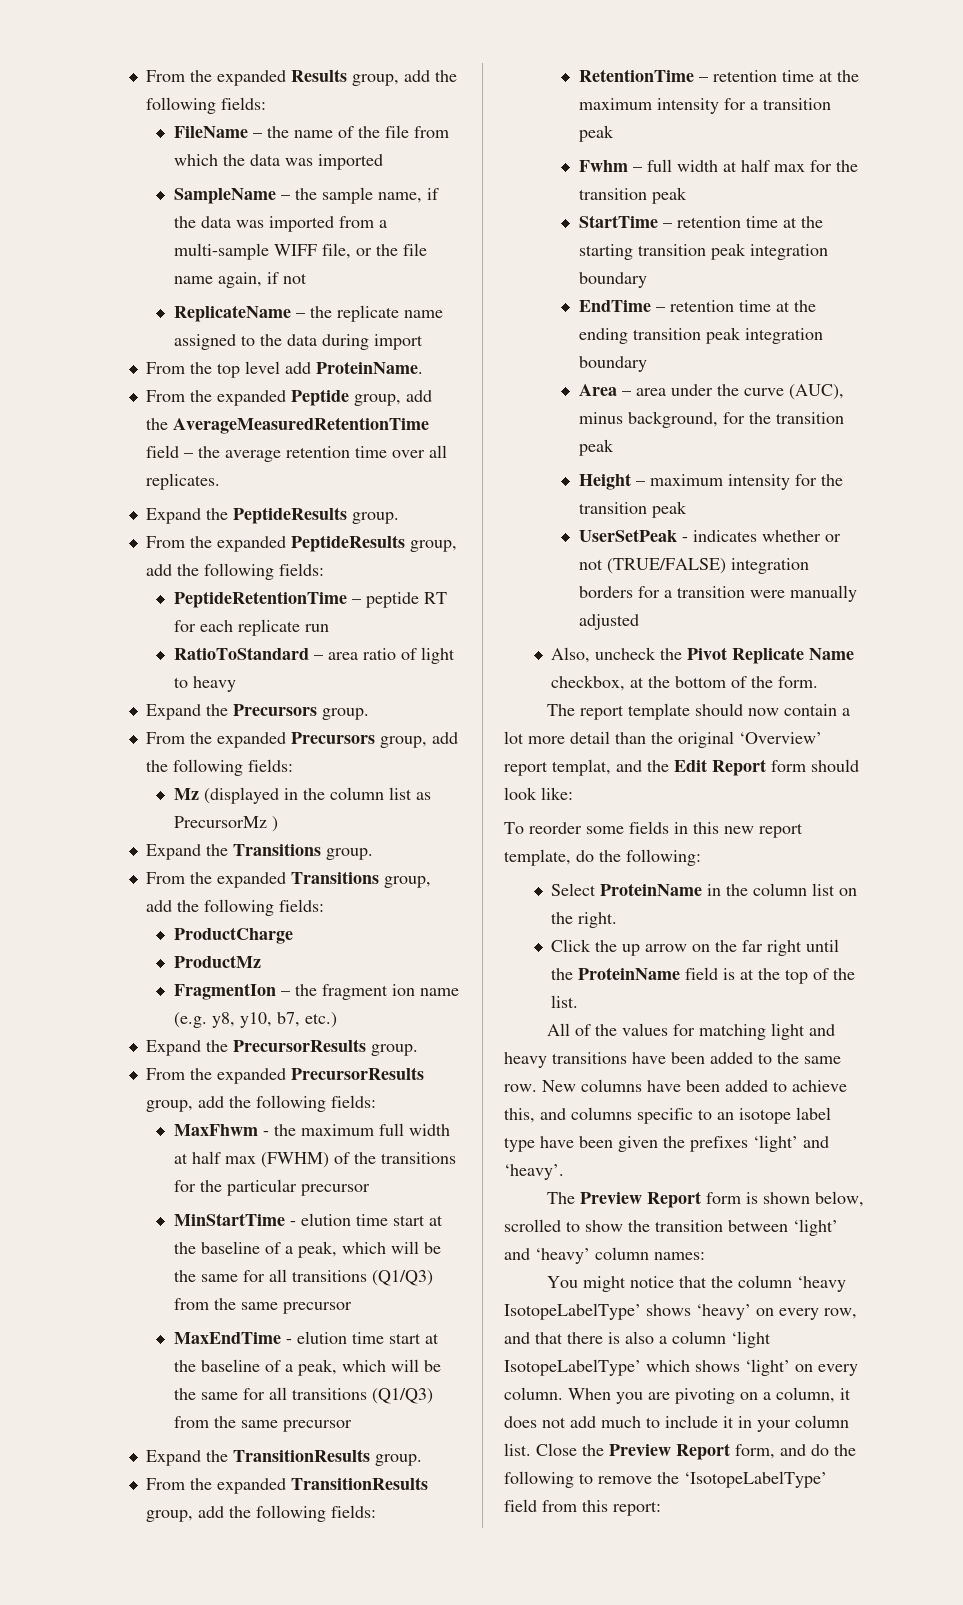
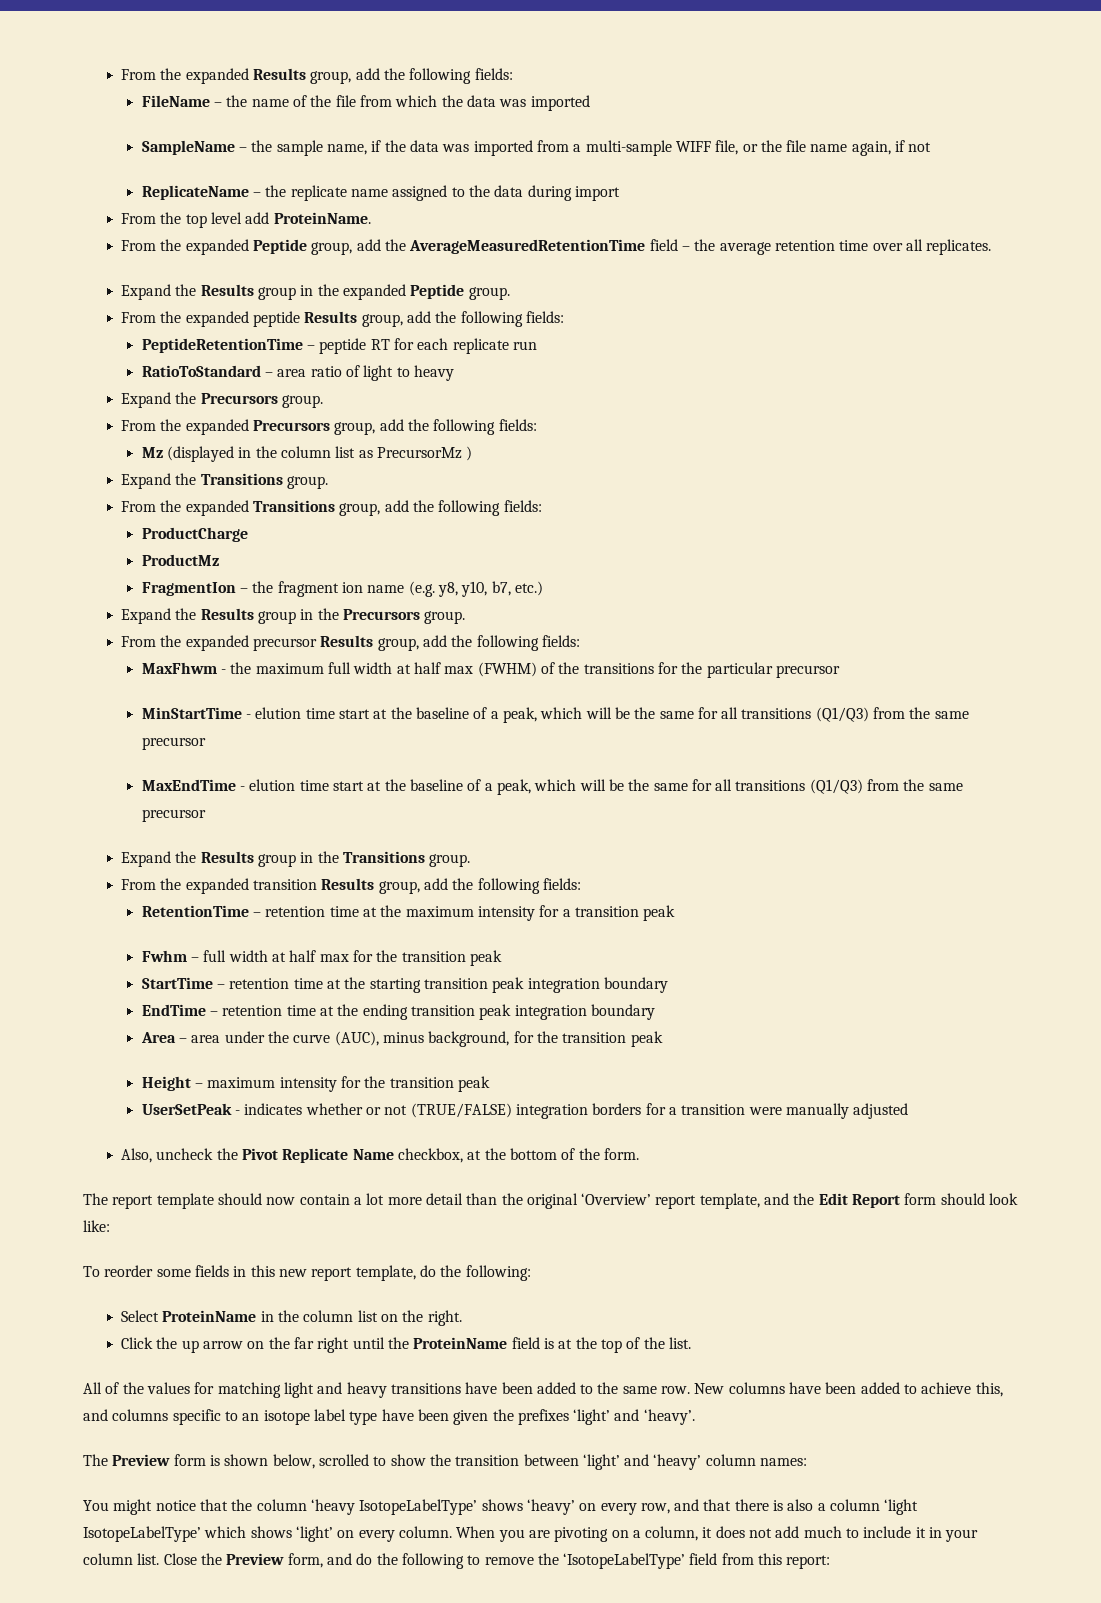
- Expand the PeptideResults group.
- From the expanded PeptideResults group, add the following fields:
+ Expand the Results group in the expanded Peptide group.
+ From the expanded peptide Results group, add the following fields:
- Expand the PrecursorResults group.
- From the expanded PrecursorResults group, add the following fields:
+ Expand the Results group in the Precursors group.
+ From the expanded precursor Results group, add the following fields:
- Expand the TransitionResults group.
- From the expanded TransitionResults group, add the following fields:
+ Expand the Results group in the Transitions group.
+ From the expanded transition Results group, add the following fields:
- The report template should now contain a lot more detail than the original ‘Overview’ report templat, and the Edit Report form should look like:
+ The report template should now contain a lot more detail than the original ‘Overview’ report template, and the Edit Report form should look like:
- The Preview Report form is shown below, scrolled to show the transition between ‘light’ and ‘heavy’ column names:
+ The Preview form is shown below, scrolled to show the transition between ‘light’ and ‘heavy’ column names:
- Close the Preview Report form, and do the following to remove the ‘IsotopeLabelType’ field from this report:
+ Close the Preview form, and do the following to remove the ‘IsotopeLabelType’ field from this report:

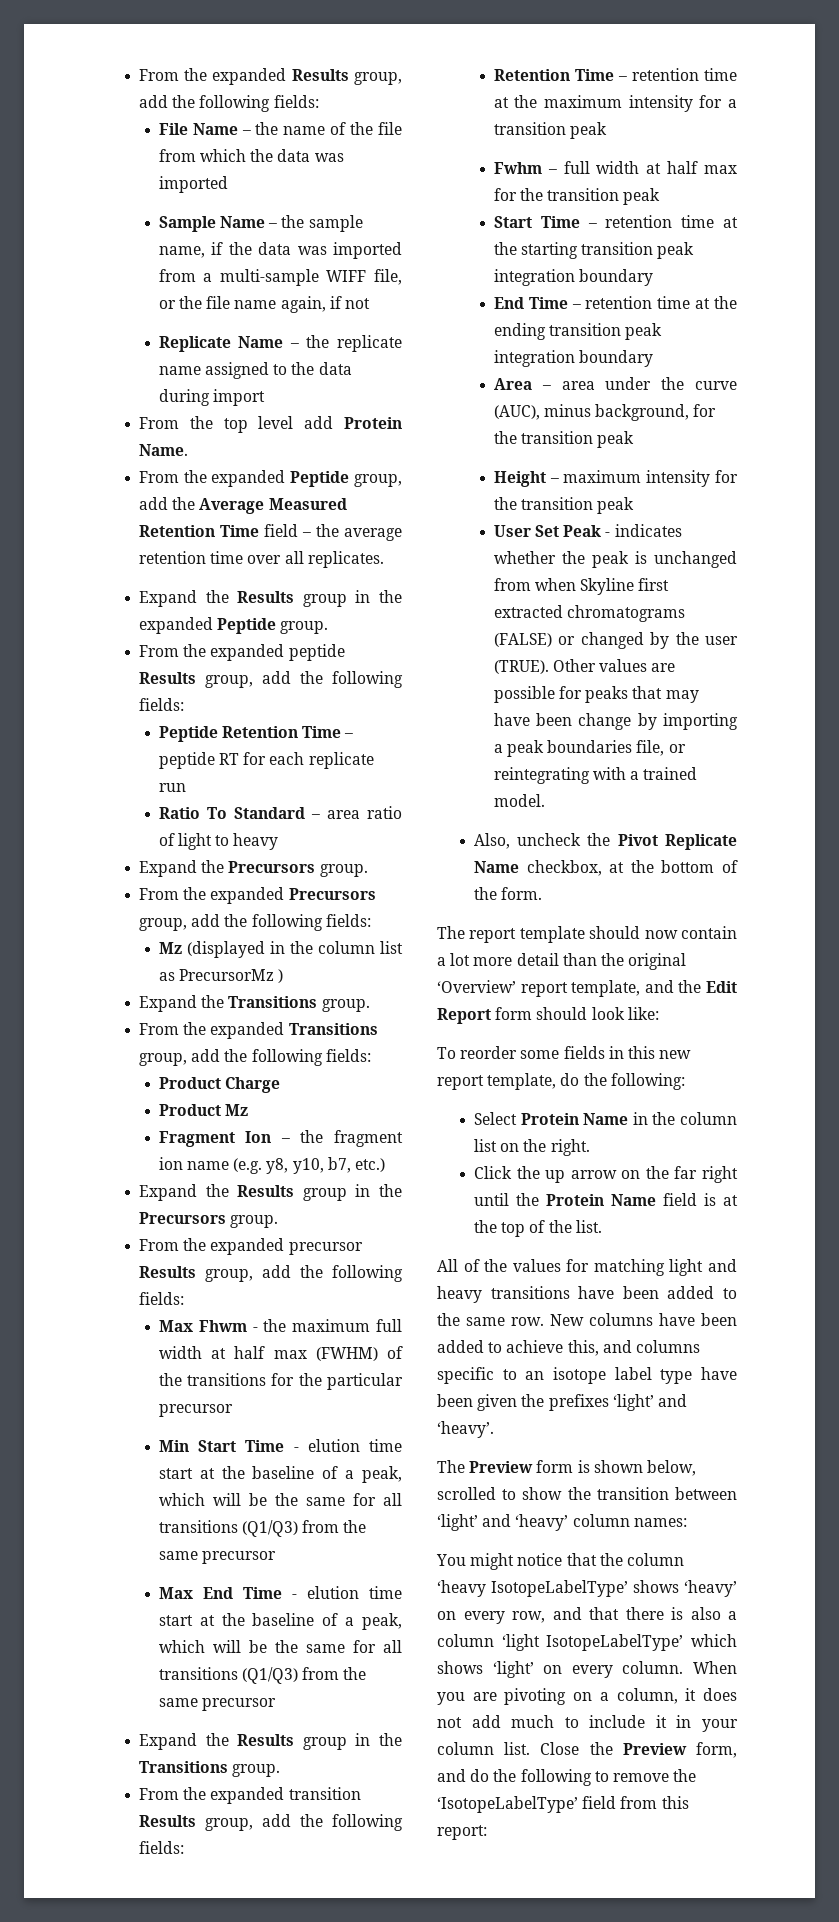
- FileName – the name of the file from which the data was imported
+ File Name – the name of the file from which the data was imported
- SampleName – the sample name, if the data was imported from a multi-sample WIFF file, or the file name again, if not
+ Sample Name – the sample name, if the data was imported from a multi-sample WIFF file, or the file name again, if not
- ReplicateName – the replicate name assigned to the data during import
+ Replicate Name – the replicate name assigned to the data during import
- From the top level add ProteinName.
+ From the top level add Protein Name.
- From the expanded Peptide group, add the AverageMeasuredRetentionTime field – the average retention time over all replicates.
+ From the expanded Peptide group, add the Average Measured Retention Time field – the average retention time over all replicates.
- PeptideRetentionTime – peptide RT for each replicate run
+ Peptide Retention Time – peptide RT for each replicate run
- RatioToStandard – area ratio of light to heavy
+ Ratio To Standard – area ratio of light to heavy
- ProductCharge
- ProductMz
- FragmentIon – the fragment ion name (e.g. y8, y10, b7, etc.)
+ Product Charge
+ Product Mz
+ Fragment Ion – the fragment ion name (e.g. y8, y10, b7, etc.)
- MaxFhwm - the maximum full width at half max (FWHM) of the transitions for the particular precursor
+ Max Fhwm - the maximum full width at half max (FWHM) of the transitions for the particular precursor
- MinStartTime - elution time start at the baseline of a peak, which will be the same for all transitions (Q1/Q3) from the same precursor
+ Min Start Time - elution time start at the baseline of a peak, which will be the same for all transitions (Q1/Q3) from the same precursor
- MaxEndTime - elution time start at the baseline of a peak, which will be the same for all transitions (Q1/Q3) from the same precursor
+ Max End Time - elution time start at the baseline of a peak, which will be the same for all transitions (Q1/Q3) from the same precursor
- RetentionTime – retention time at the maximum intensity for a transition peak
+ Retention Time – retention time at the maximum intensity for a transition peak
- StartTime – retention time at the starting transition peak integration boundary
+ Start Time – retention time at the starting transition peak integration boundary
- EndTime – retention time at the ending transition peak integration boundary
+ End Time – retention time at the ending transition peak integration boundary
- UserSetPeak - indicates whether or not (TRUE/FALSE) integration borders for a transition were manually adjusted
+ User Set Peak - indicates whether the peak is unchanged from when Skyline first extracted chromatograms (FALSE) or changed by the user (TRUE). Other values are possible for peaks that may have been change by importing a peak boundaries file, or reintegrating with a trained model.
- Select ProteinName in the column list on the right.
+ Select Protein Name in the column list on the right.
- Click the up arrow on the far right until the ProteinName field is at the top of the list.
+ Click the up arrow on the far right until the Protein Name field is at the top of the list.

